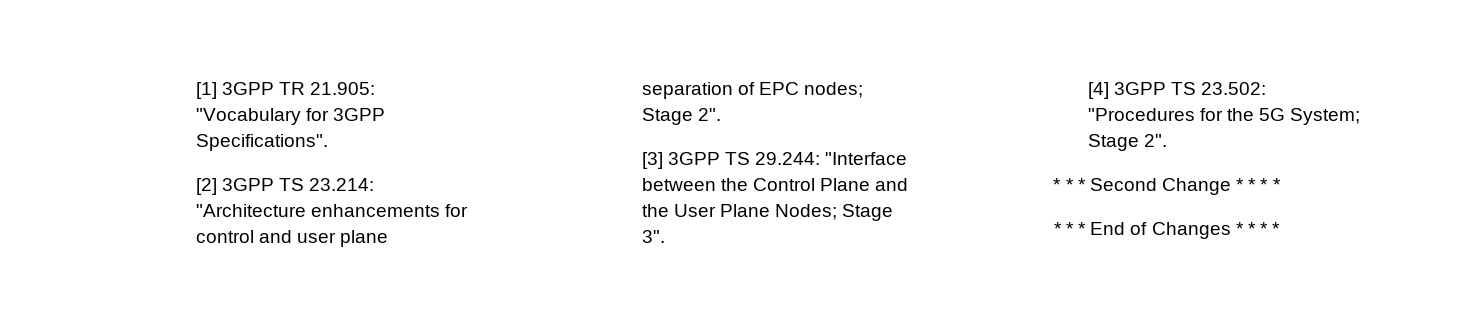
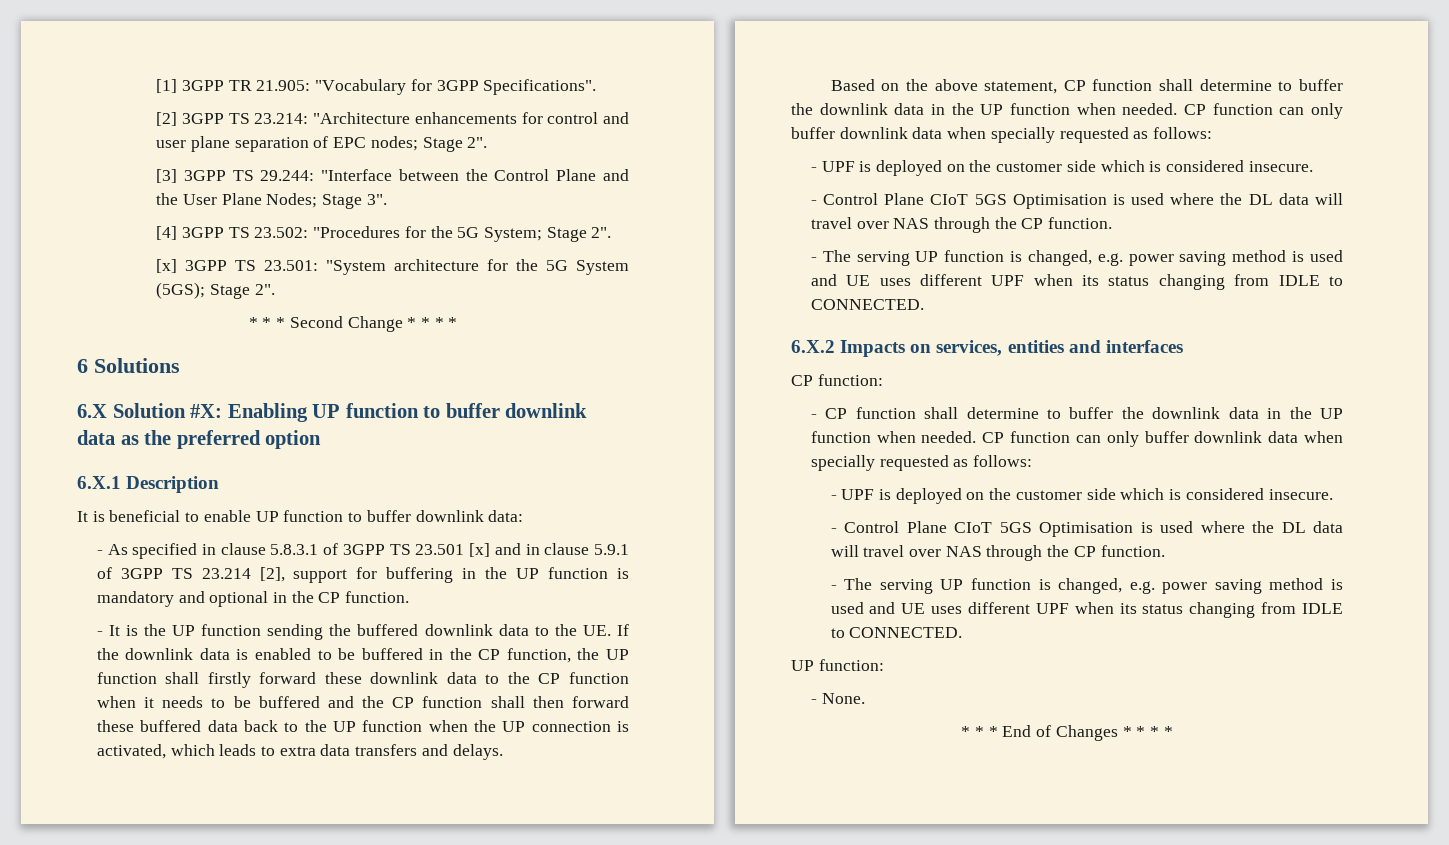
+ [x] 3GPP TS 23.501: "System architecture for the 5G System (5GS); Stage 2".
+ 6 Solutions
+ 6.X Solution #X: Enabling UP function to buffer downlink data as the preferred option
+ 6.X.1 Description
+ It is beneficial to enable UP function to buffer downlink data:
+ - As specified in clause 5.8.3.1 of 3GPP TS 23.501 [x] and in clause 5.9.1 of 3GPP TS 23.214 [2], support for buffering in the UP function is mandatory and optional in the CP function.
+ - It is the UP function sending the buffered downlink data to the UE. If the downlink data is enabled to be buffered in the CP function, the UP function shall firstly forward these downlink data to the CP function when it needs to be buffered and the CP function shall then forward these buffered data back to the UP function when the UP connection is activated, which leads to extra data transfers and delays.
+ Based on the above statement, CP function shall determine to buffer the downlink data in the UP function when needed. CP function can only buffer downlink data when specially requested as follows:
+ - UPF is deployed on the customer side which is considered insecure.
+ - Control Plane CIoT 5GS Optimisation is used where the DL data will travel over NAS through the CP function.
+ - The serving UP function is changed, e.g. power saving method is used and UE uses different UPF when its status changing from IDLE to CONNECTED.
+ 6.X.2 Impacts on services, entities and interfaces
+ CP function:
+ - CP function shall determine to buffer the downlink data in the UP function when needed. CP function can only buffer downlink data when specially requested as follows:
+ - UPF is deployed on the customer side which is considered insecure.
+ - Control Plane CIoT 5GS Optimisation is used where the DL data will travel over NAS through the CP function.
+ - The serving UP function is changed, e.g. power saving method is used and UE uses different UPF when its status changing from IDLE to CONNECTED.
+ UP function:
+ - None.

